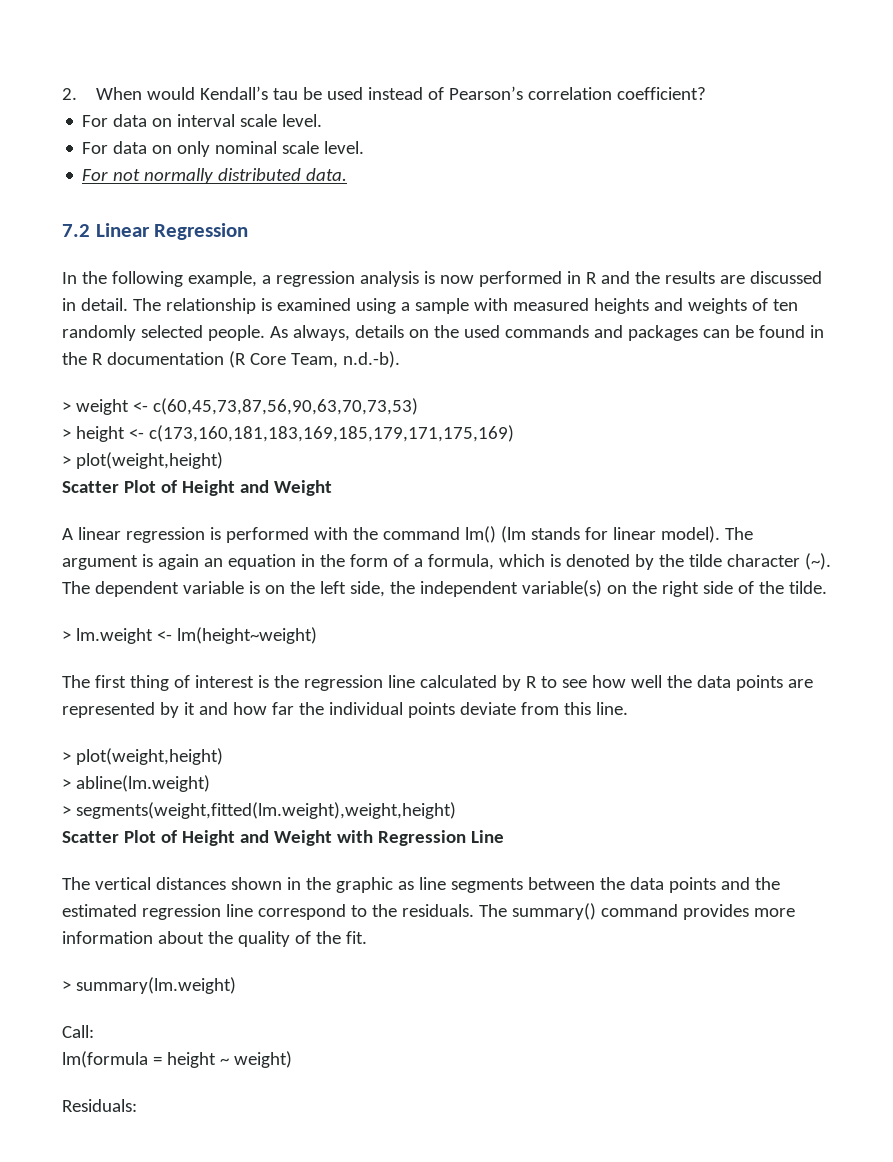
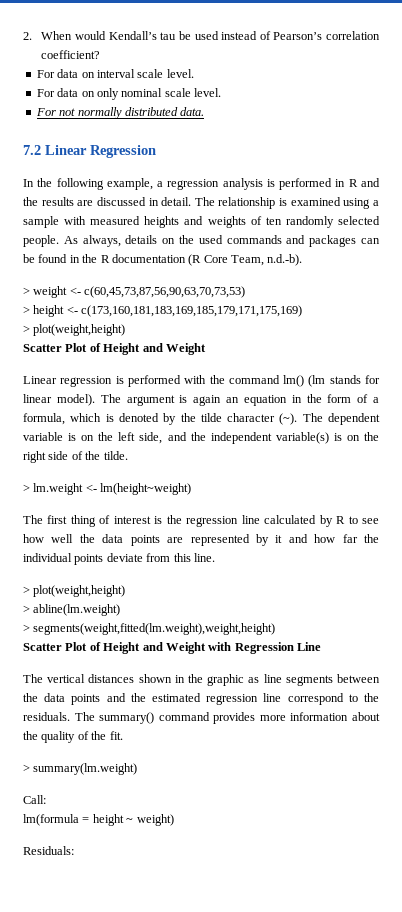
- In the following example, a regression analysis is now performed in R and the results are discussed in detail.
+ In the following example, a regression analysis is performed in R and the results are discussed in detail.
- A linear regression is performed with the command lm() (lm stands for linear model).
+ Linear regression is performed with the command lm() (lm stands for linear model).
- The dependent variable is on the left side, the independent variable(s) on the right side of the tilde.
+ The dependent variable is on the left side, and the independent variable(s) is on the right side of the tilde.

